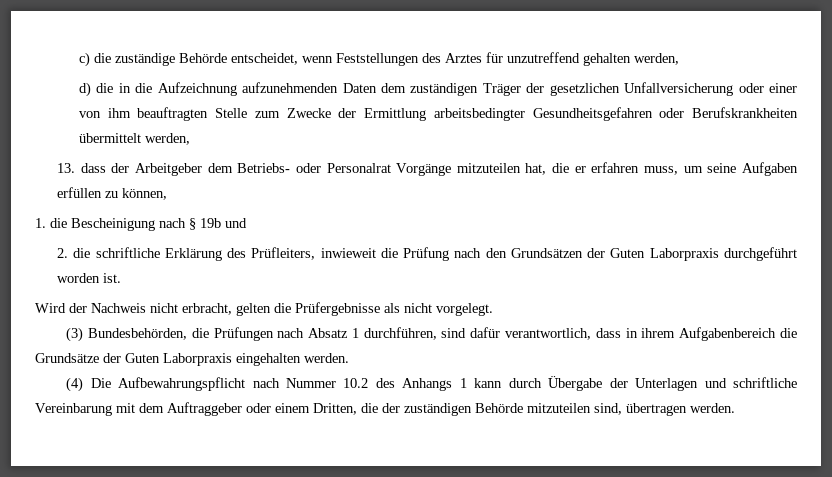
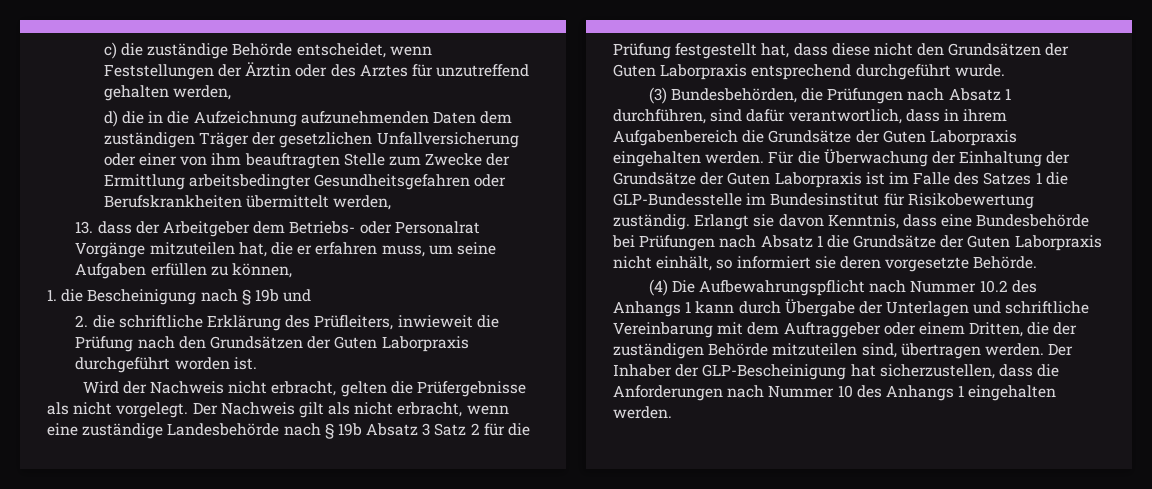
- c) die zuständige Behörde entscheidet, wenn Feststellungen des Arztes für unzutreffend gehalten werden,
+ c) die zuständige Behörde entscheidet, wenn Feststellungen der Ärztin oder des Arztes für unzutreffend gehalten werden,
+ Der Nachweis gilt als nicht erbracht, wenn eine zuständige Landesbehörde nach § 19b Absatz 3 Satz 2 für die Prüfung festgestellt hat, dass diese nicht den Grundsätzen der Guten Laborpraxis entsprechend durchgeführt wurde.
+ Für die Überwachung der Einhaltung der Grundsätze der Guten Laborpraxis ist im Falle des Satzes 1 die GLP-Bundesstelle im Bundesinstitut für Risikobewertung zuständig. Erlangt sie davon Kenntnis, dass eine Bundesbehörde bei Prüfungen nach Absatz 1 die Grundsätze der Guten Laborpraxis nicht einhält, so informiert sie deren vorgesetzte Behörde.
+ Der Inhaber der GLP-Bescheinigung hat sicherzustellen, dass die Anforderungen nach Nummer 10 des Anhangs 1 eingehalten werden.

